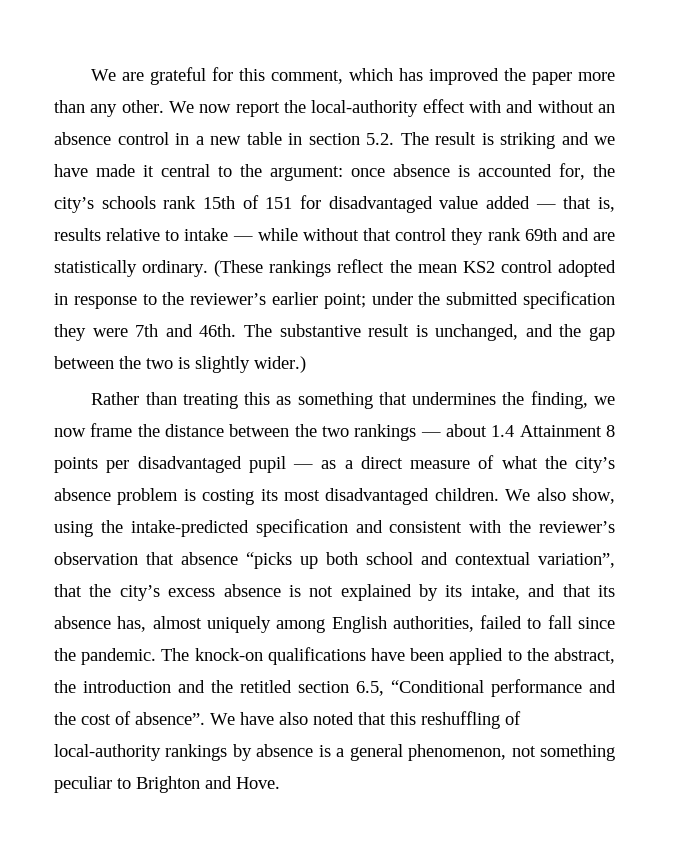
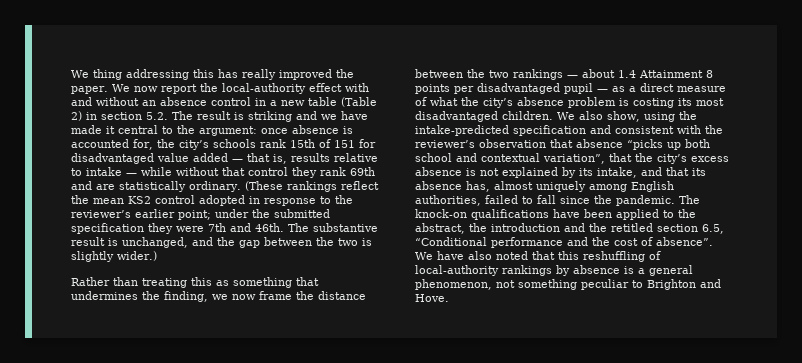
- We are grateful for this comment, which has improved the paper more than any other.
+ We thing addressing this has really improved the paper.
- We now report the local-authority effect with and without an absence control in a new table in section 5.2. The result is striking and we have made it central to the argument:
+ We now report the local-authority effect with and without an absence control in a new table (Table 2) in section 5.2. The result is striking and we have made it central to the argument:

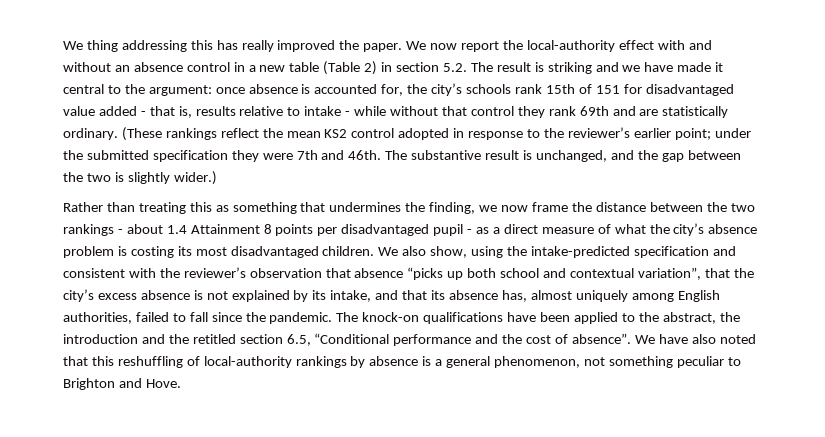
- once absence is accounted for, the city’s schools rank 15th of 151 for disadvantaged value added — that is, results relative to intake — while without that control they rank 69th and are statistically ordinary.
+ once absence is accounted for, the city’s schools rank 15th of 151 for disadvantaged value added - that is, results relative to intake - while without that control they rank 69th and are statistically ordinary.
- Rather than treating this as something that undermines the finding, we now frame the distance between the two rankings — about 1.4 Attainment 8 points per disadvantaged pupil — as a direct measure of what the city’s absence problem is costing its most disadvantaged children.
+ Rather than treating this as something that undermines the finding, we now frame the distance between the two rankings - about 1.4 Attainment 8 points per disadvantaged pupil - as a direct measure of what the city’s absence problem is costing its most disadvantaged children.

